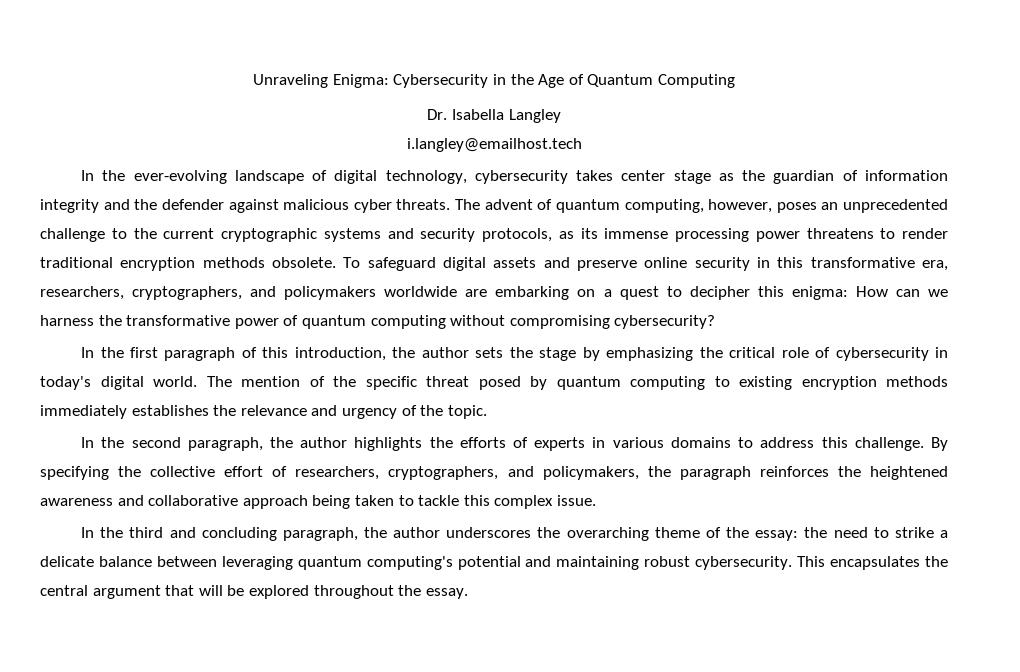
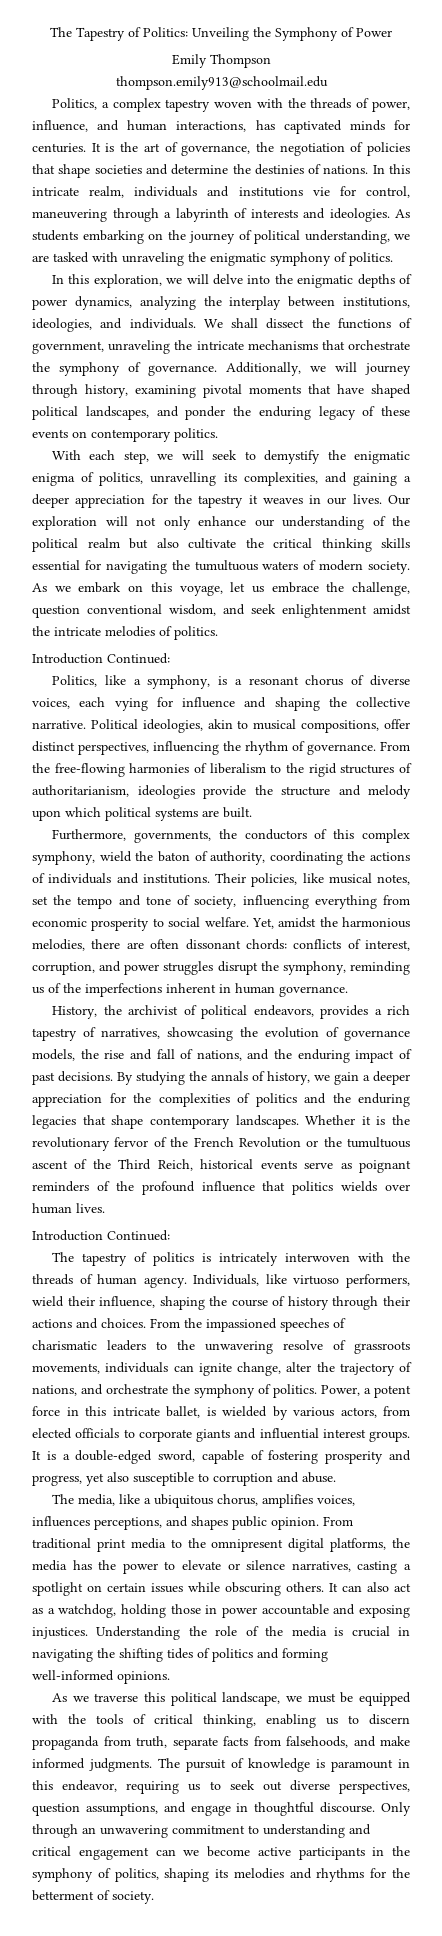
- Unraveling Enigma: Cybersecurity in the Age of Quantum Computing
- Dr. Isabella Langley
- i.langley@emailhost.tech
- In the ever-evolving landscape of digital technology, cybersecurity takes center stage as the guardian of information integrity and the defender against malicious cyber threats. The advent of quantum computing, however, poses an unprecedented challenge to the current cryptographic systems and security protocols, as its immense processing power threatens to render traditional encryption methods obsolete. To safeguard digital assets and preserve online security in this transformative era, researchers, cryptographers, and policymakers worldwide are embarking on a quest to decipher this enigma: How can we harness the transformative power of quantum computing without compromising cybersecurity?
- In the first paragraph of this introduction, the author sets the stage by emphasizing the critical role of cybersecurity in today's digital world. The mention of the specific threat posed by quantum computing to existing encryption methods immediately establishes the relevance and urgency of the topic.
- In the second paragraph, the author highlights the efforts of experts in various domains to address this challenge. By specifying the collective effort of researchers, cryptographers, and policymakers, the paragraph reinforces the heightened awareness and collaborative approach being taken to tackle this complex issue.
- In the third and concluding paragraph, the author underscores the overarching theme of the essay: the need to strike a delicate balance between leveraging quantum computing's potential and maintaining robust cybersecurity. This encapsulates the central argument that will be explored throughout the essay.
+ The Tapestry of Politics: Unveiling the Symphony of Power
+ Emily Thompson
+ thompson.emily913@schoolmail.edu
+ Politics, a complex tapestry woven with the threads of power, influence, and human interactions, has captivated minds for centuries. It is the art of governance, the negotiation of policies that shape societies and determine the destinies of nations. In this intricate realm, individuals and institutions vie for control, maneuvering through a labyrinth of interests and ideologies. As students embarking on the journey of political understanding, we are tasked with unraveling the enigmatic symphony of politics.
+ In this exploration, we will delve into the enigmatic depths of power dynamics, analyzing the interplay between institutions, ideologies, and individuals. We shall dissect the functions of government, unraveling the intricate mechanisms that orchestrate the symphony of governance. Additionally, we will journey through history, examining pivotal moments that have shaped political landscapes, and ponder the enduring legacy of these events on contemporary politics.
+ With each step, we will seek to demystify the enigmatic enigma of politics, unravelling its complexities, and gaining a deeper appreciation for the tapestry it weaves in our lives. Our exploration will not only enhance our understanding of the political realm but also cultivate the critical thinking skills essential for navigating the tumultuous waters of modern society. As we embark on this voyage, let us embrace the challenge, question conventional wisdom, and seek enlightenment amidst the intricate melodies of politics.
+ Introduction Continued:
+ Politics, like a symphony, is a resonant chorus of diverse voices, each vying for influence and shaping the collective narrative. Political ideologies, akin to musical compositions, offer distinct perspectives, influencing the rhythm of governance. From the free-flowing harmonies of liberalism to the rigid structures of authoritarianism, ideologies provide the structure and melody upon which political systems are built.
+ Furthermore, governments, the conductors of this complex symphony, wield the baton of authority, coordinating the actions of individuals and institutions. Their policies, like musical notes, set the tempo and tone of society, influencing everything from economic prosperity to social welfare. Yet, amidst the harmonious melodies, there are often dissonant chords: conflicts of interest, corruption, and power struggles disrupt the symphony, reminding us of the imperfections inherent in human governance.
+ History, the archivist of political endeavors, provides a rich tapestry of narratives, showcasing the evolution of governance models, the rise and fall of nations, and the enduring impact of past decisions. By studying the annals of history, we gain a deeper appreciation for the complexities of politics and the enduring legacies that shape contemporary landscapes. Whether it is the revolutionary fervor of the French Revolution or the tumultuous ascent of the Third Reich, historical events serve as poignant reminders of the profound influence that politics wields over human lives.
+ Introduction Continued:
+ The tapestry of politics is intricately interwoven with the threads of human agency. Individuals, like virtuoso performers, wield their influence, shaping the course of history through their actions and choices. From the impassioned speeches of charismatic leaders to the unwavering resolve of grassroots movements, individuals can ignite change, alter the trajectory of nations, and orchestrate the symphony of politics. Power, a potent force in this intricate ballet, is wielded by various actors, from elected officials to corporate giants and influential interest groups. It is a double-edged sword, capable of fostering prosperity and progress, yet also susceptible to corruption and abuse.
+ The media, like a ubiquitous chorus, amplifies voices, influences perceptions, and shapes public opinion. From traditional print media to the omnipresent digital platforms, the media has the power to elevate or silence narratives, casting a spotlight on certain issues while obscuring others. It can also act as a watchdog, holding those in power accountable and exposing injustices. Understanding the role of the media is crucial in navigating the shifting tides of politics and forming well-informed opinions.
+ As we traverse this political landscape, we must be equipped with the tools of critical thinking, enabling us to discern propaganda from truth, separate facts from falsehoods, and make informed judgments. The pursuit of knowledge is paramount in this endeavor, requiring us to seek out diverse perspectives, question assumptions, and engage in thoughtful discourse. Only through an unwavering commitment to understanding and critical engagement can we become active participants in the symphony of politics, shaping its melodies and rhythms for the betterment of society.

